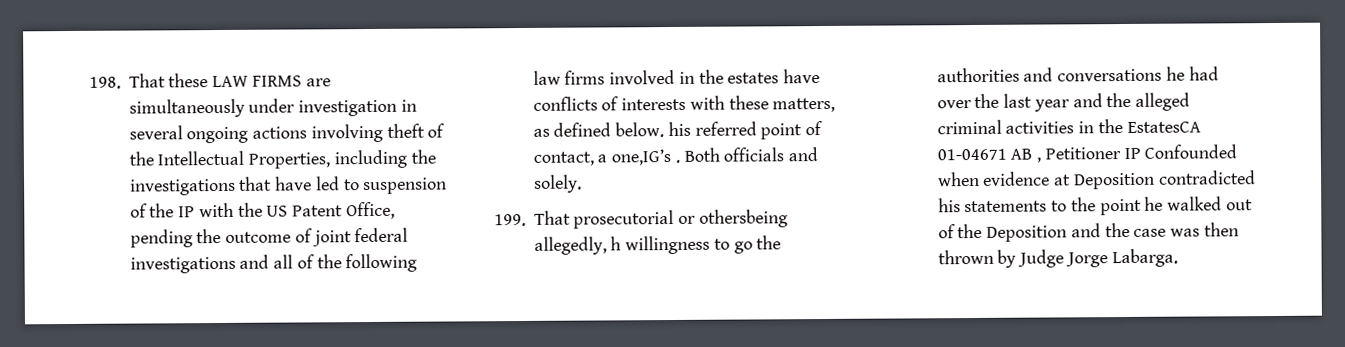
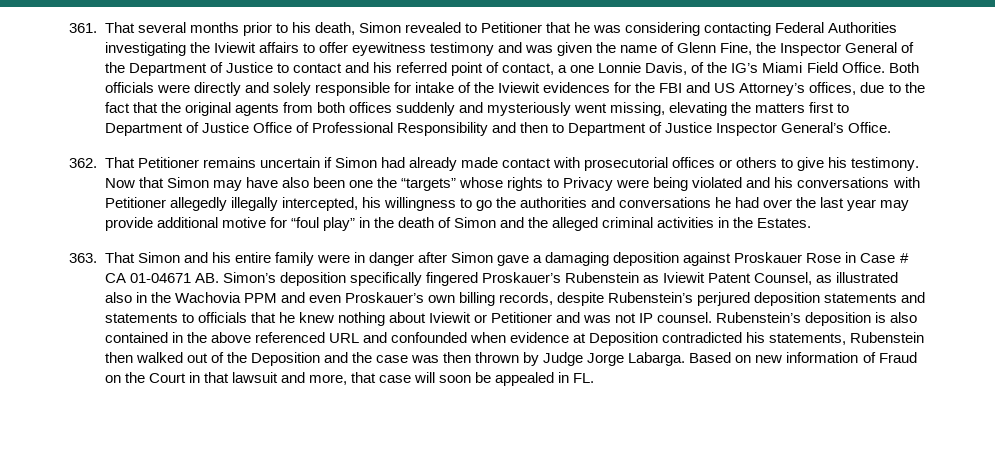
- 198. That these LAW FIRMS are simultaneously under investigation in several ongoing actions involving theft of the Intellectual Properties, including the investigations that have led to suspension of the IP with the US Patent Office, pending the outcome of joint federal investigations and all of the following law firms involved in the estates have conflicts of interests with these matters, as defined below. his referred point of contact, a one,IG’s . Both officials and solely.
- 199. That prosecutorial or othersbeing allegedly, h willingness to go the authorities and conversations he had over the last year and the alleged criminal activities in the EstatesCA 01-04671 AB , Petitioner IP Confounded when evidence at Deposition contradicted his statements to the point he walked out of the Deposition and the case was then thrown by Judge Jorge Labarga.
+ 361. That several months prior to his death, Simon revealed to Petitioner that he was considering contacting Federal Authorities investigating the Iviewit affairs to offer eyewitness testimony and was given the name of Glenn Fine, the Inspector General of the Department of Justice to contact and his referred point of contact, a one Lonnie Davis, of the IG’s Miami Field Office. Both officials were directly and solely responsible for intake of the Iviewit evidences for the FBI and US Attorney’s offices, due to the fact that the original agents from both offices suddenly and mysteriously went missing, elevating the matters first to Department of Justice Office of Professional Responsibility and then to Department of Justice Inspector General’s Office.
+ 362. That Petitioner remains uncertain if Simon had already made contact with prosecutorial offices or others to give his testimony. Now that Simon may have also been one the “targets” whose rights to Privacy were being violated and his conversations with Petitioner allegedly illegally intercepted, his willingness to go the authorities and conversations he had over the last year may provide additional motive for “foul play” in the death of Simon and the alleged criminal activities in the Estates.
+ 363. That Simon and his entire family were in danger after Simon gave a damaging deposition against Proskauer Rose in Case # CA 01-04671 AB. Simon’s deposition specifically fingered Proskauer’s Rubenstein as Iviewit Patent Counsel, as illustrated also in the Wachovia PPM and even Proskauer’s own billing records, despite Rubenstein’s perjured deposition statements and statements to officials that he knew nothing about Iviewit or Petitioner and was not IP counsel. Rubenstein’s deposition is also contained in the above referenced URL and confounded when evidence at Deposition contradicted his statements, Rubenstein then walked out of the Deposition and the case was then thrown by Judge Jorge Labarga.
+ Based on new information of Fraud on the Court in that lawsuit and more, that case will soon be appealed in FL.

